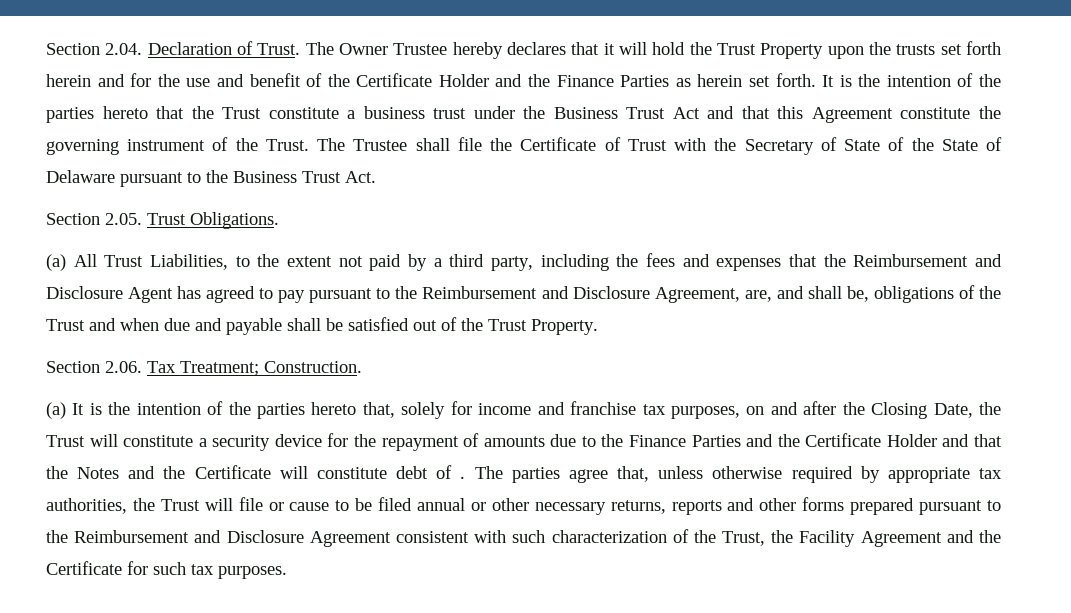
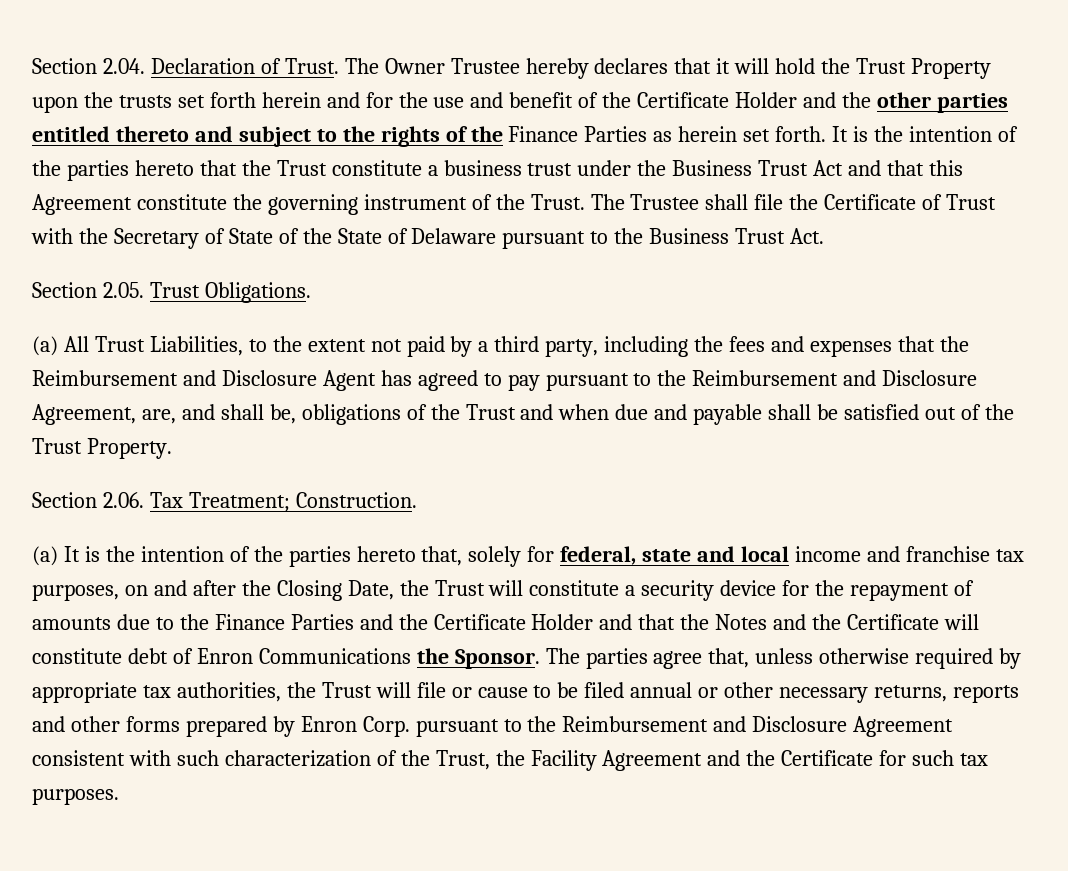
- The Owner Trustee hereby declares that it will hold the Trust Property upon the trusts set forth herein and for the use and benefit of the Certificate Holder and the Finance Parties as herein set forth.
+ The Owner Trustee hereby declares that it will hold the Trust Property upon the trusts set forth herein and for the use and benefit of the Certificate Holder and the other parties entitled thereto and subject to the rights of the Finance Parties as herein set forth.
- (a) It is the intention of the parties hereto that, solely for income and franchise tax purposes, on and after the Closing Date, the Trust will constitute a security device for the repayment of amounts due to the Finance Parties and the Certificate Holder and that the Notes and the Certificate will constitute debt of .
+ (a) It is the intention of the parties hereto that, solely for federal, state and local income and franchise tax purposes, on and after the Closing Date, the Trust will constitute a security device for the repayment of amounts due to the Finance Parties and the Certificate Holder and that the Notes and the Certificate will constitute debt of Enron Communications the Sponsor.
- The parties agree that, unless otherwise required by appropriate tax authorities, the Trust will file or cause to be filed annual or other necessary returns, reports and other forms prepared pursuant to the Reimbursement and Disclosure Agreement consistent with such characterization of the Trust, the Facility Agreement and the Certificate for such tax purposes.
+ The parties agree that, unless otherwise required by appropriate tax authorities, the Trust will file or cause to be filed annual or other necessary returns, reports and other forms prepared by Enron Corp. pursuant to the Reimbursement and Disclosure Agreement consistent with such characterization of the Trust, the Facility Agreement and the Certificate for such tax purposes.

